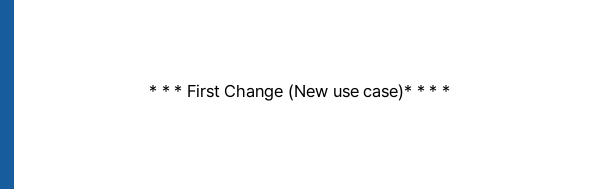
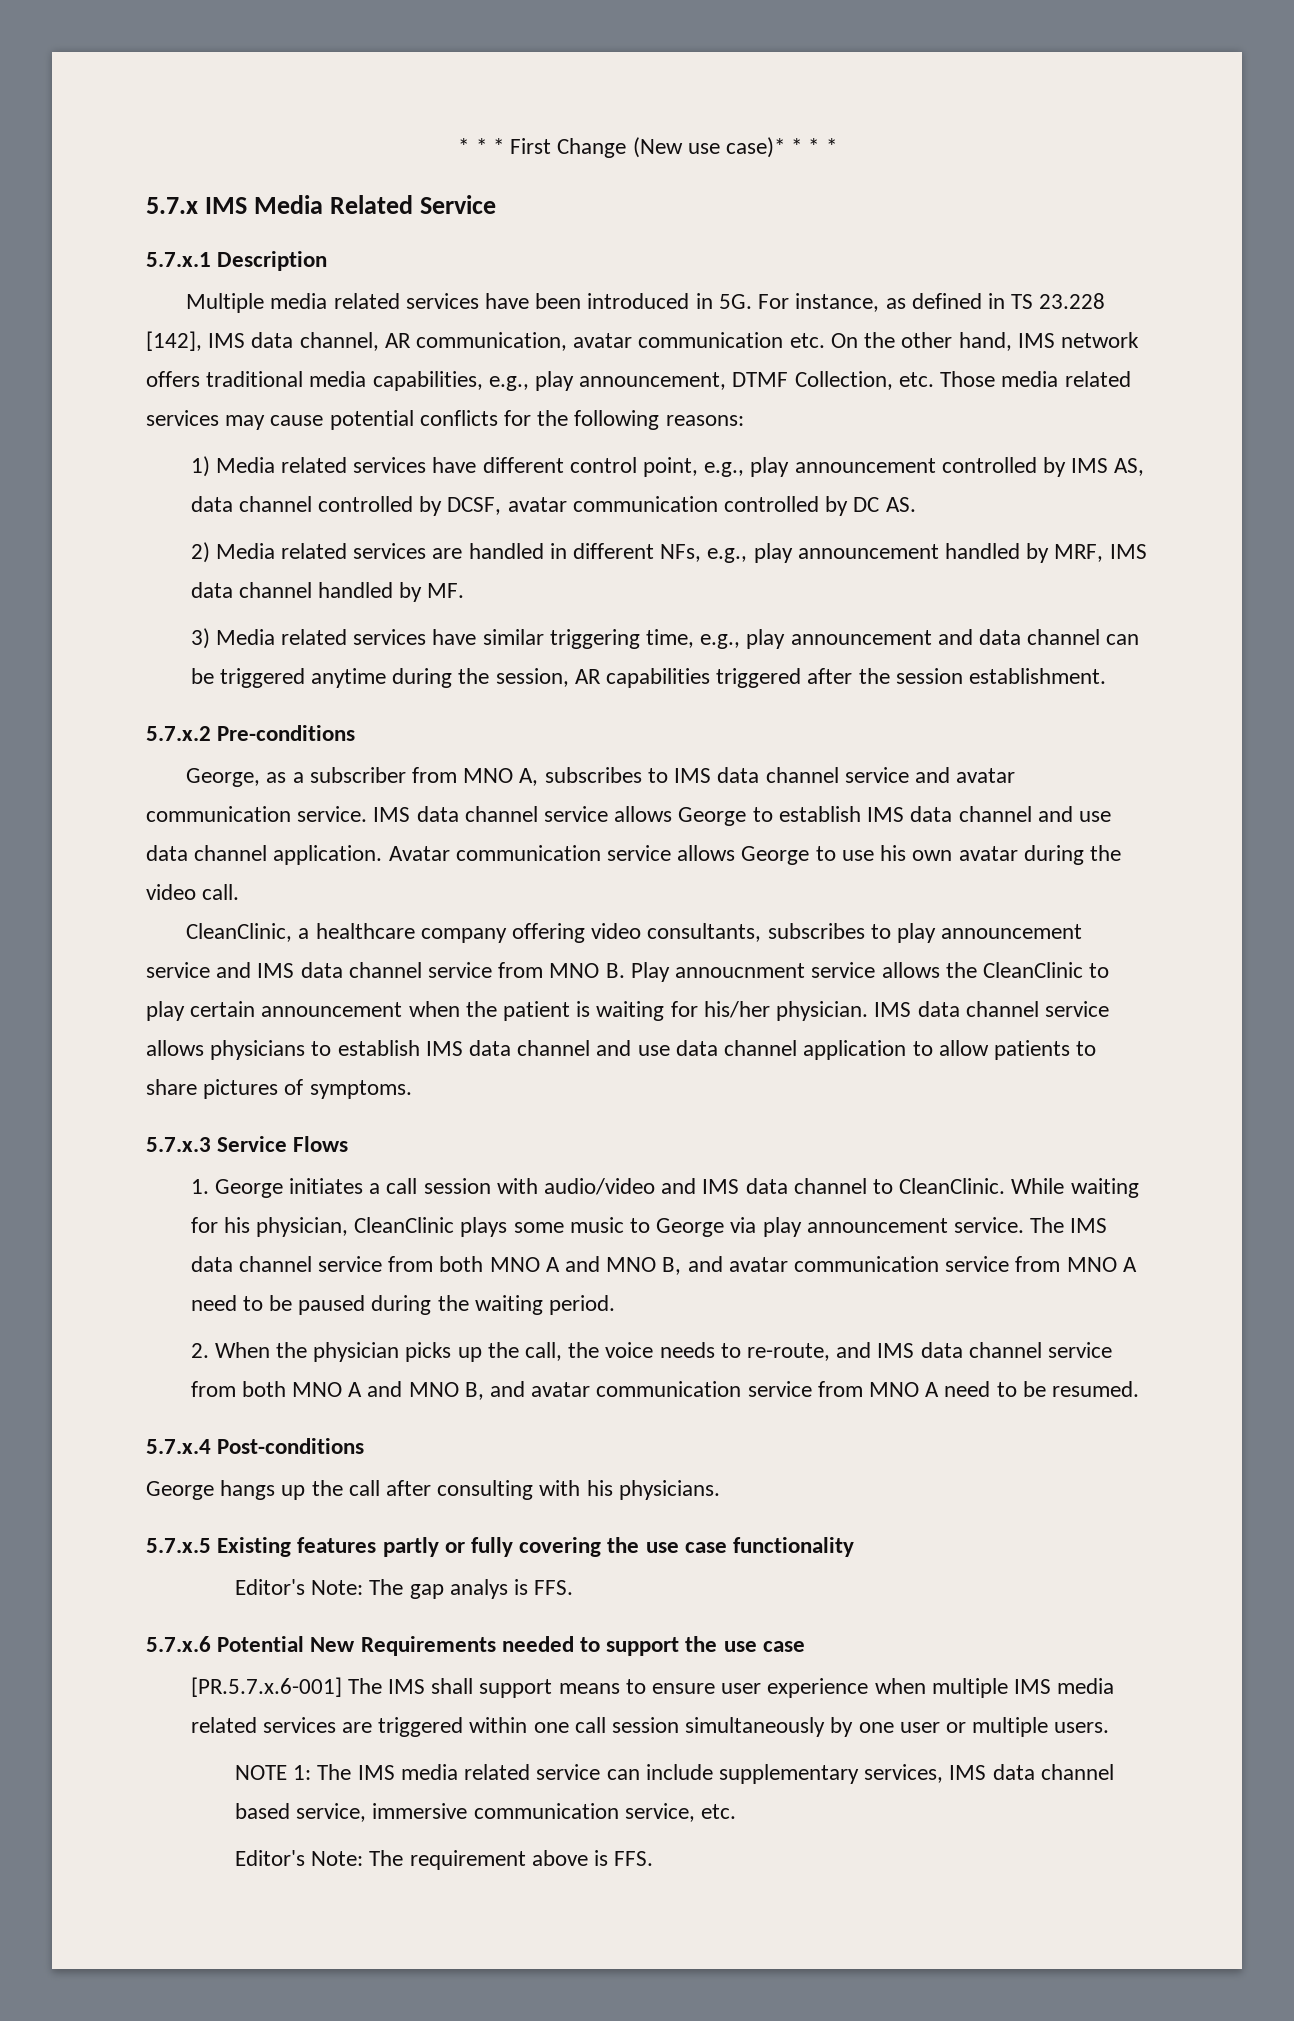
+ 5.7.x IMS Media Related Service
+ 5.7.x.1 Description
+ Multiple media related services have been introduced in 5G. For instance, as defined in TS 23.228 [142], IMS data channel, AR communication, avatar communication etc. On the other hand, IMS network offers traditional media capabilities, e.g., play announcement, DTMF Collection, etc. Those media related services may cause potential conflicts for the following reasons:
+ 1) Media related services have different control point, e.g., play announcement controlled by IMS AS, data channel controlled by DCSF, avatar communication controlled by DC AS.
+ 2) Media related services are handled in different NFs, e.g., play announcement handled by MRF, IMS data channel handled by MF.
+ 3) Media related services have similar triggering time, e.g., play announcement and data channel can be triggered anytime during the session, AR capabilities triggered after the session establishment.
+ 5.7.x.2 Pre-conditions
+ George, as a subscriber from MNO A, subscribes to IMS data channel service and avatar communication service. IMS data channel service allows George to establish IMS data channel and use data channel application. Avatar communication service allows George to use his own avatar during the video call.
+ CleanClinic, a healthcare company offering video consultants, subscribes to play announcement service and IMS data channel service from MNO B. Play annoucnment service allows the CleanClinic to play certain announcement when the patient is waiting for his/her physician. IMS data channel service allows physicians to establish IMS data channel and use data channel application to allow patients to share pictures of symptoms.
+ 5.7.x.3 Service Flows
+ 1. George initiates a call session with audio/video and IMS data channel to CleanClinic. While waiting for his physician, CleanClinic plays some music to George via play announcement service. The IMS data channel service from both MNO A and MNO B, and avatar communication service from MNO A need to be paused during the waiting period.
+ 2. When the physician picks up the call, the voice needs to re-route, and IMS data channel service from both MNO A and MNO B, and avatar communication service from MNO A need to be resumed.
+ 5.7.x.4 Post-conditions
+ George hangs up the call after consulting with his physicians.
+ 5.7.x.5 Existing features partly or fully covering the use case functionality
+ Editor's Note: The gap analys is FFS.
+ 5.7.x.6 Potential New Requirements needed to support the use case
+ [PR.5.7.x.6-001] The IMS shall support means to ensure user experience when multiple IMS media related services are triggered within one call session simultaneously by one user or multiple users.
+ NOTE 1: The IMS media related service can include supplementary services, IMS data channel based service, immersive communication service, etc.
+ Editor's Note: The requirement above is FFS.

